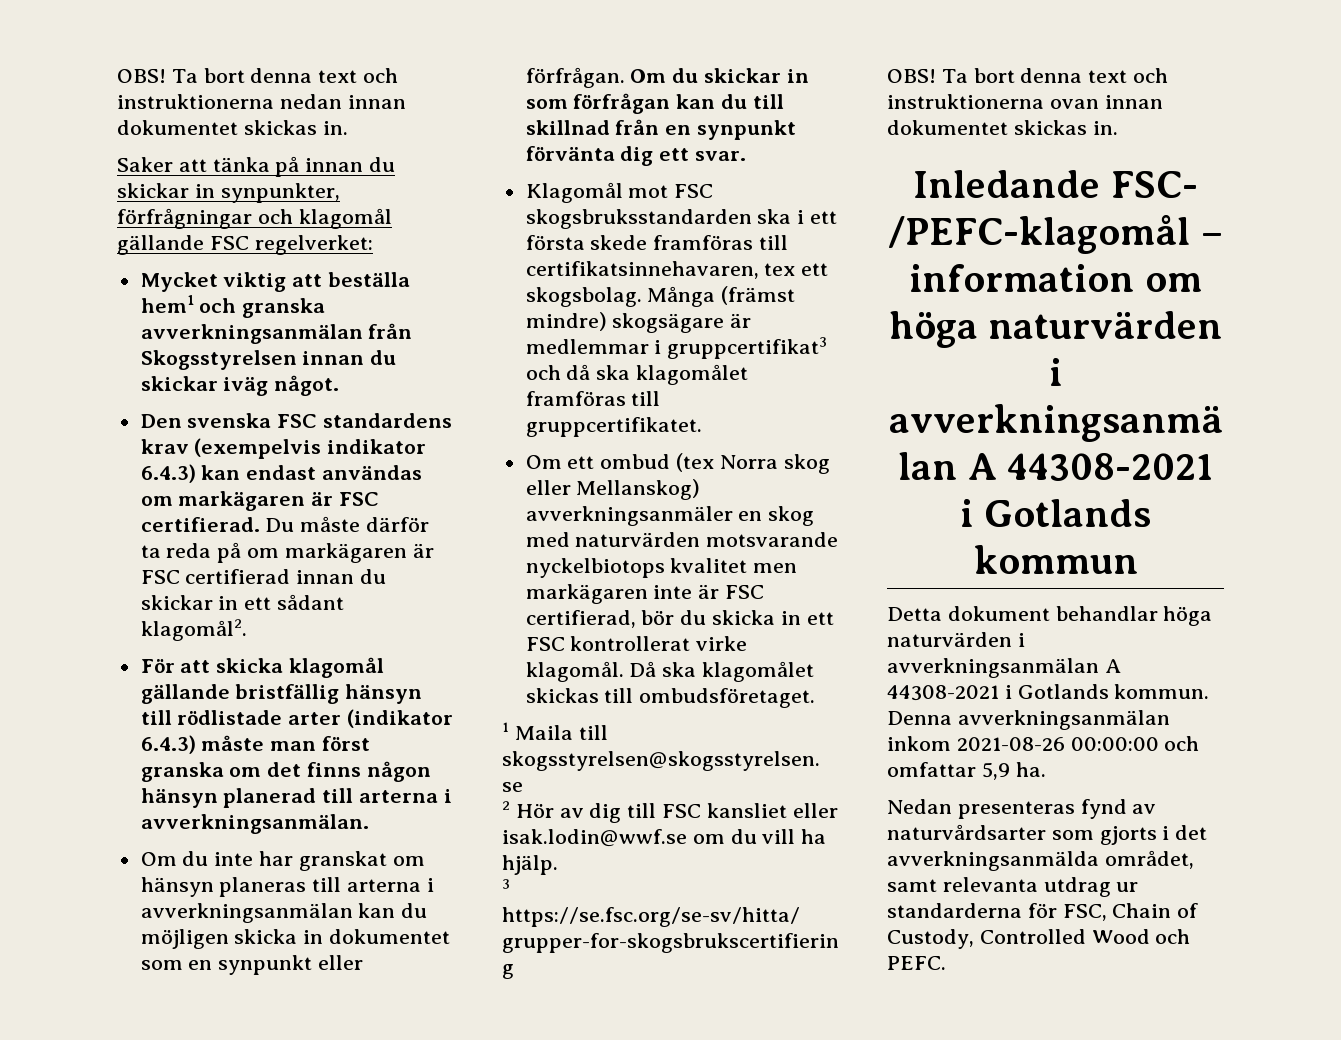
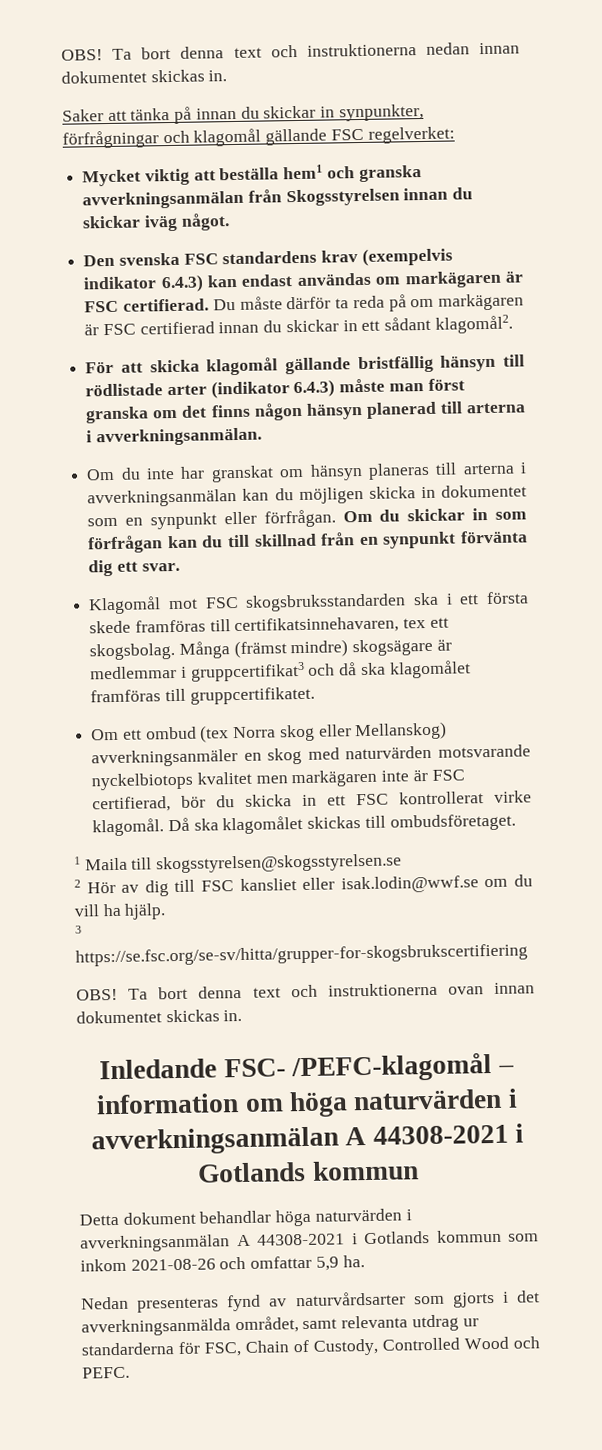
- Detta dokument behandlar höga naturvärden i avverkningsanmälan A 44308-2021 i Gotlands kommun. Denna avverkningsanmälan inkom 2021-08-26 00:00:00 och omfattar 5,9 ha.
+ Detta dokument behandlar höga naturvärden i avverkningsanmälan A 44308-2021 i Gotlands kommun som inkom 2021-08-26 och omfattar 5,9 ha.

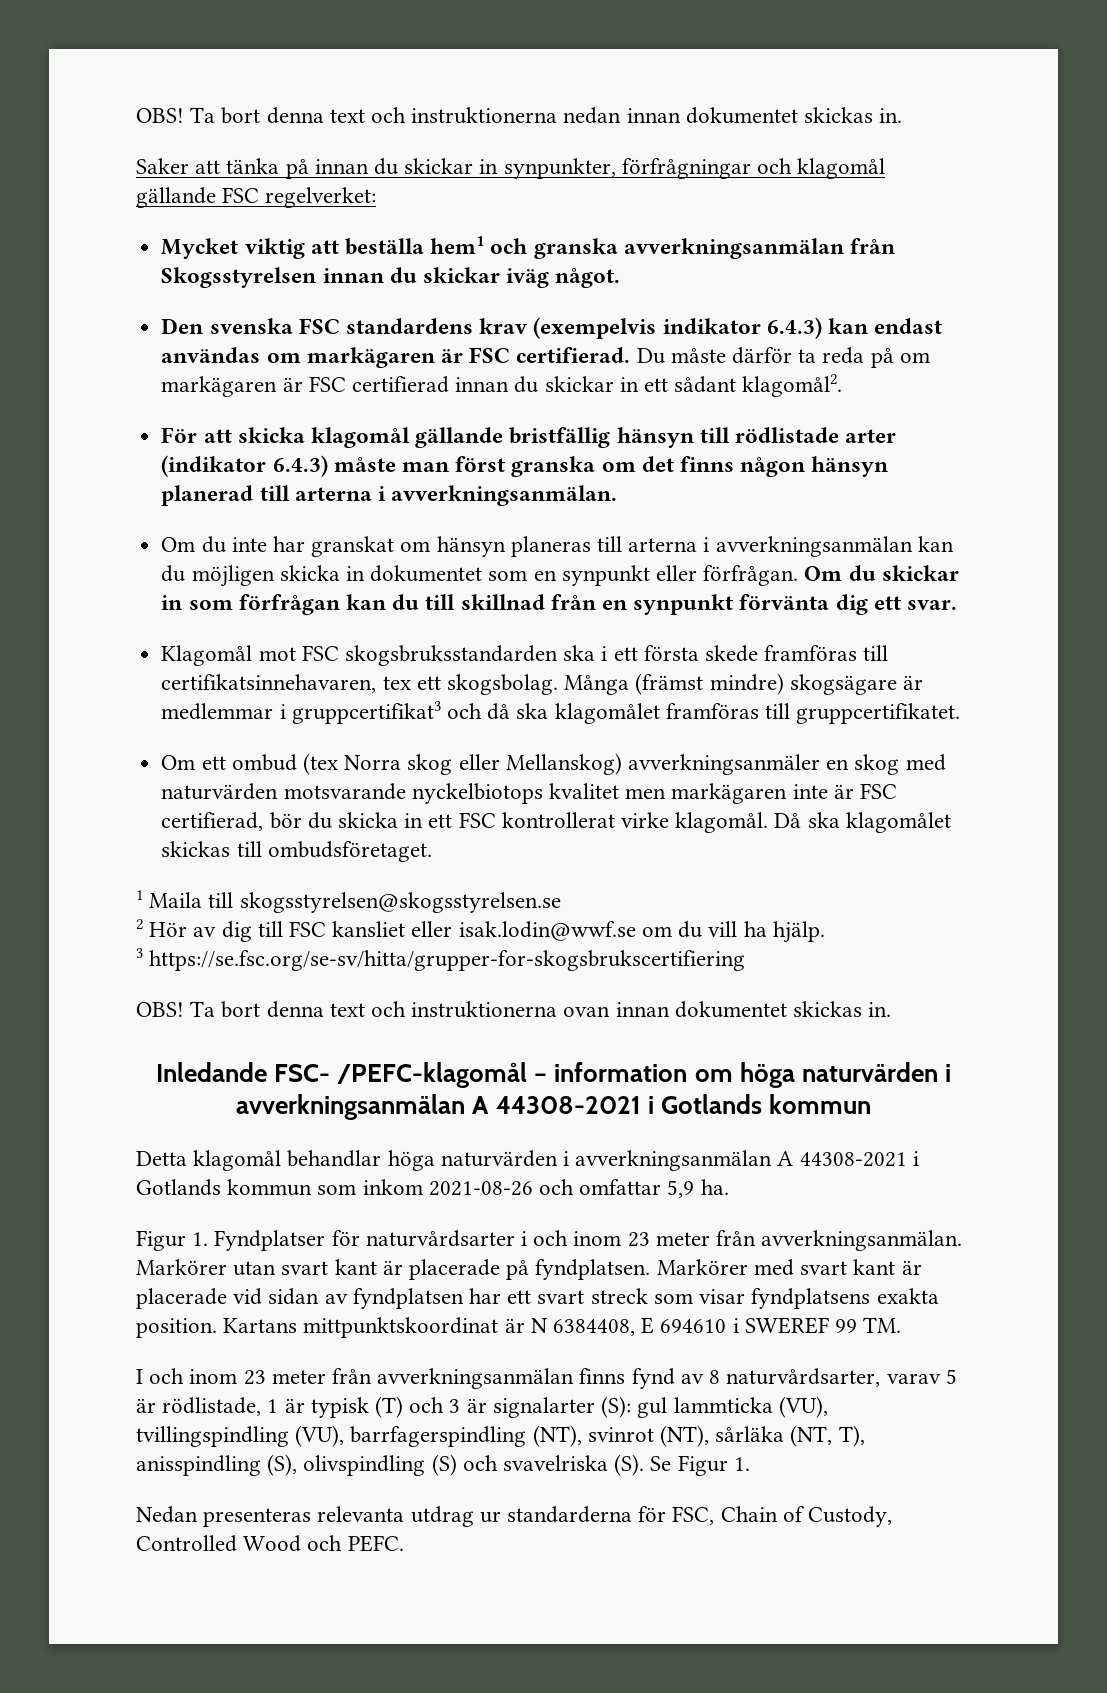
- Detta dokument behandlar höga naturvärden i avverkningsanmälan A 44308-2021 i Gotlands kommun som inkom 2021-08-26 och omfattar 5,9 ha.
+ Detta klagomål behandlar höga naturvärden i avverkningsanmälan A 44308-2021 i Gotlands kommun som inkom 2021-08-26 och omfattar 5,9 ha.
- Nedan presenteras fynd av naturvårdsarter som gjorts i det avverkningsanmälda området, samt relevanta utdrag ur standarderna för FSC, Chain of Custody, Controlled Wood och PEFC.
+ Figur 1. Fyndplatser för naturvårdsarter i och inom 23 meter från avverkningsanmälan. Markörer utan svart kant är placerade på fyndplatsen. Markörer med svart kant är placerade vid sidan av fyndplatsen har ett svart streck som visar fyndplatsens exakta position. Kartans mittpunktskoordinat är N 6384408, E 694610 i SWEREF 99 TM.
+ I och inom 23 meter från avverkningsanmälan finns fynd av 8 naturvårdsarter, varav 5 är rödlistade, 1 är typisk (T) och 3 är signalarter (S): gul lammticka (VU), tvillingspindling (VU), barrfagerspindling (NT), svinrot (NT), sårläka (NT, T), anisspindling (S), olivspindling (S) och svavelriska (S). Se Figur 1.
+ Nedan presenteras relevanta utdrag ur standarderna för FSC, Chain of Custody, Controlled Wood och PEFC.

